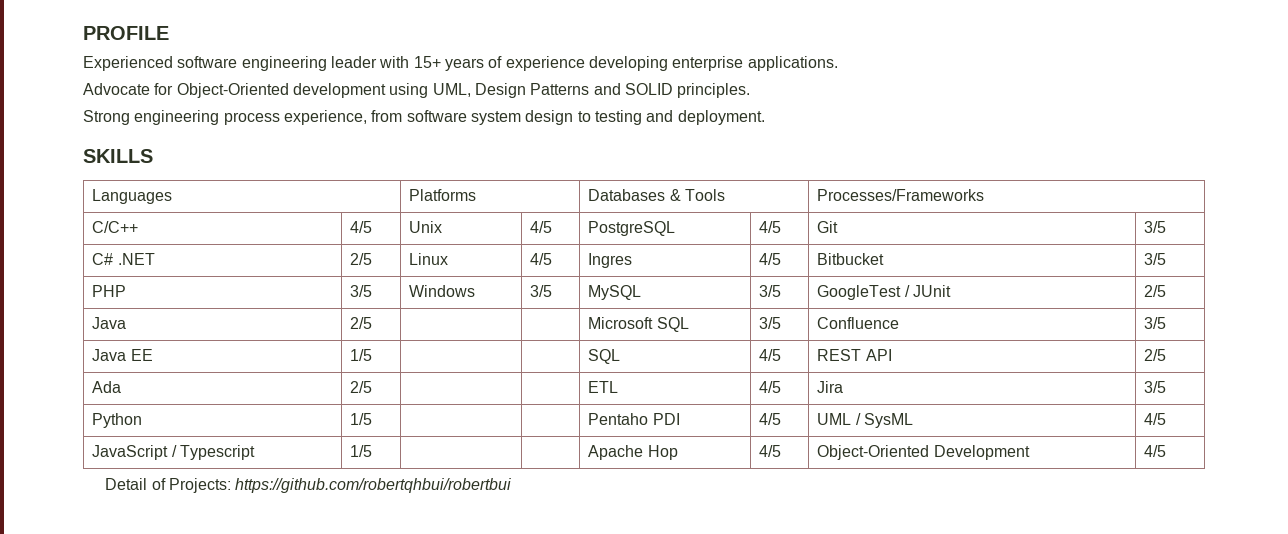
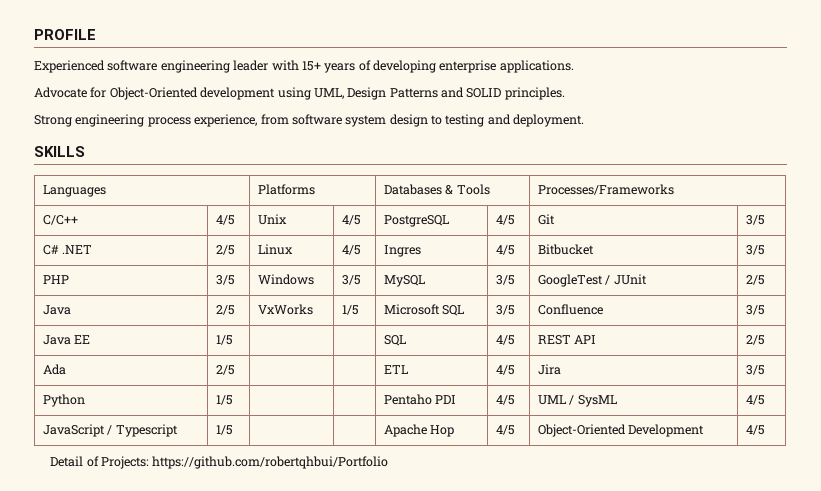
- Experienced software engineering leader with 15+ years of experience developing enterprise applications.
+ Experienced software engineering leader with 15+ years of developing enterprise applications.
- Java | 2/5 | | | Microsoft SQL | 3/5 | Confluence | 3/5
+ Java | 2/5 | VxWorks | 1/5 | Microsoft SQL | 3/5 | Confluence | 3/5
- Detail of Projects: https://github.com/robertqhbui/robertbui
+ Detail of Projects: https://github.com/robertqhbui/Portfolio

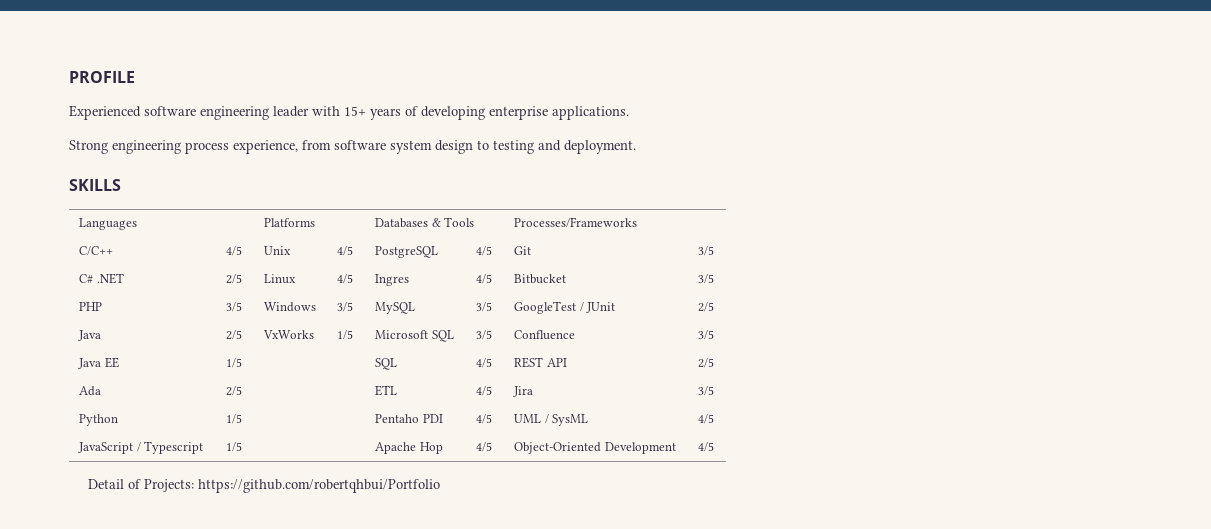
- Advocate for Object-Oriented development using UML, Design Patterns and SOLID principles.

